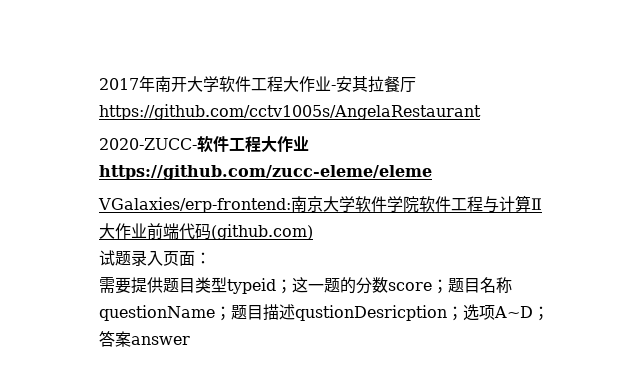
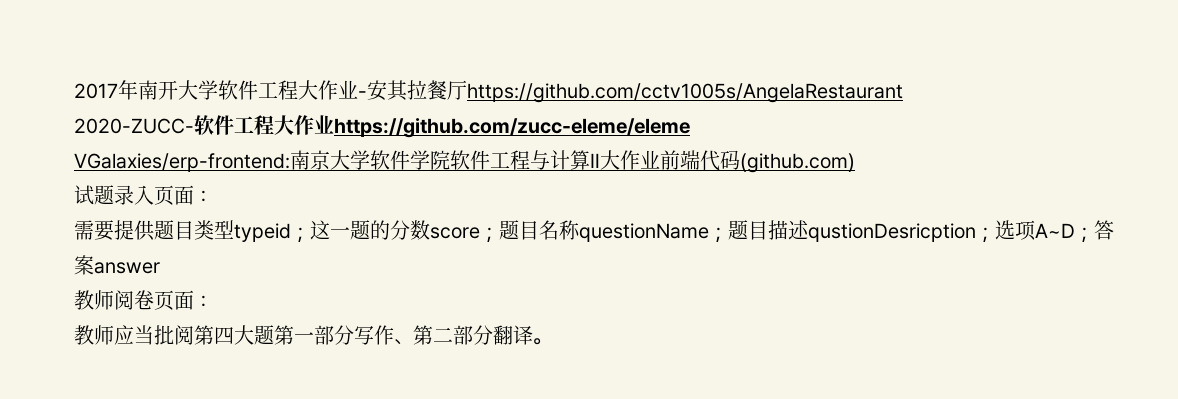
+ 教师阅卷页面：
+ 教师应当批阅第四大题第一部分写作、第二部分翻译。

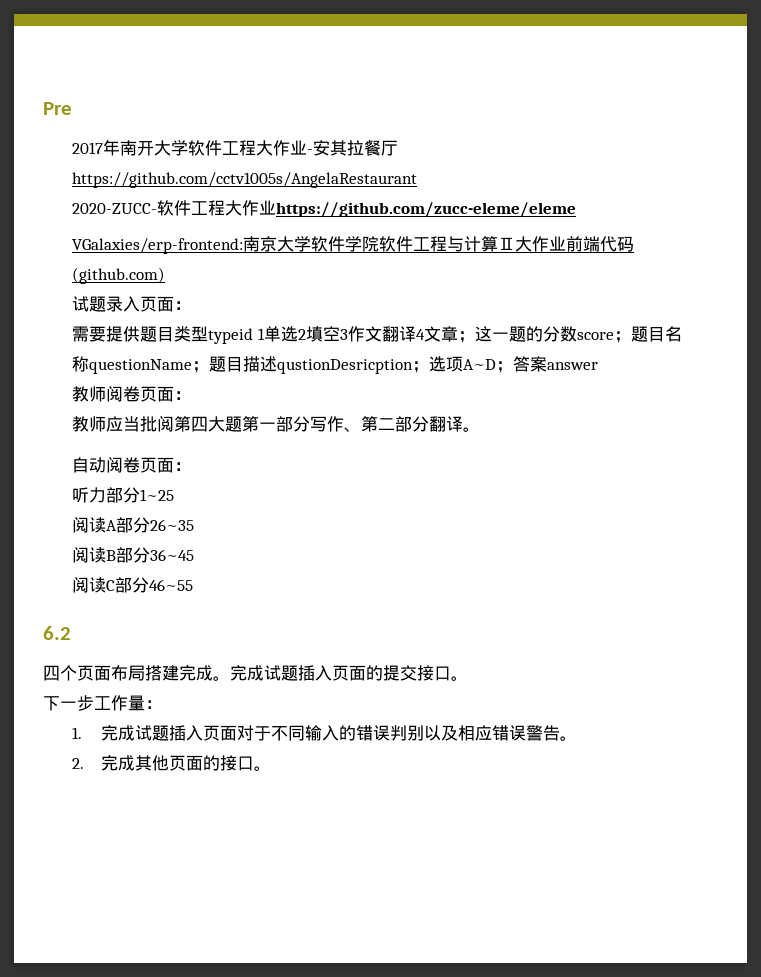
+ Pre
- 需要提供题目类型typeid；这一题的分数score；题目名称questionName；题目描述qustionDesricption；选项A~D；答案answer
+ 需要提供题目类型typeid 1单选2填空3作文翻译4文章；这一题的分数score；题目名称questionName；题目描述qustionDesricption；选项A~D；答案answer
+ 自动阅卷页面：
+ 听力部分1~25
+ 阅读A部分26~35
+ 阅读B部分36~45
+ 阅读C部分46~55
+ 6.2
+ 四个页面布局搭建完成。完成试题插入页面的提交接口。
+ 下一步工作量：
+ 1.完成试题插入页面对于不同输入的错误判别以及相应错误警告。
+ 2.完成其他页面的接口。

